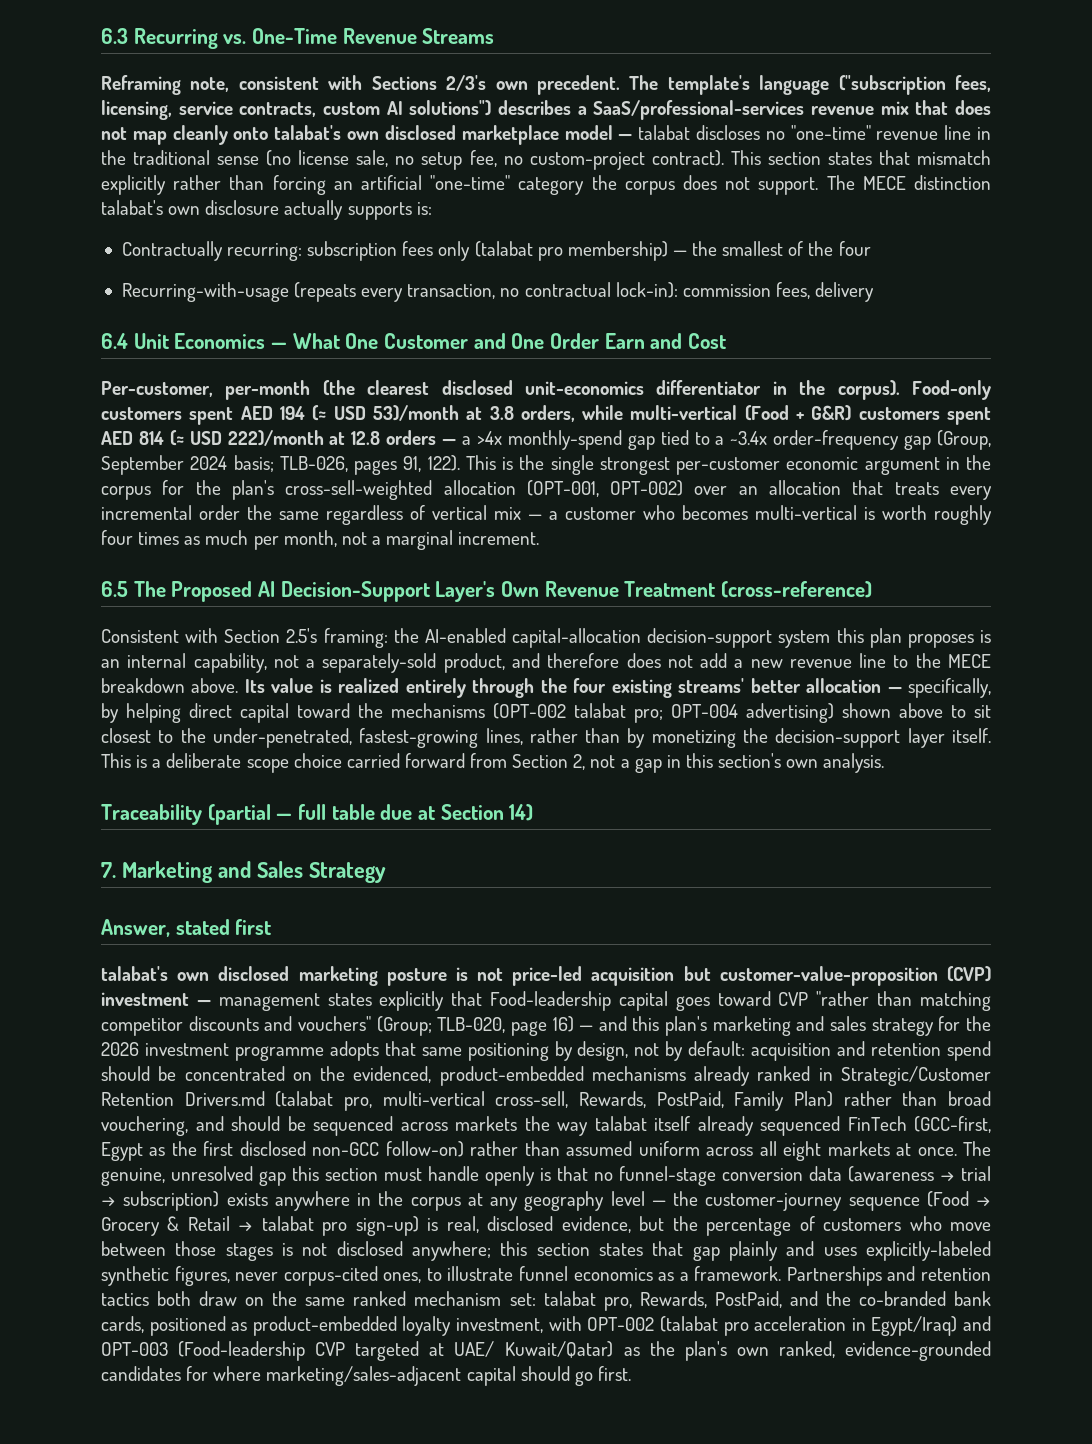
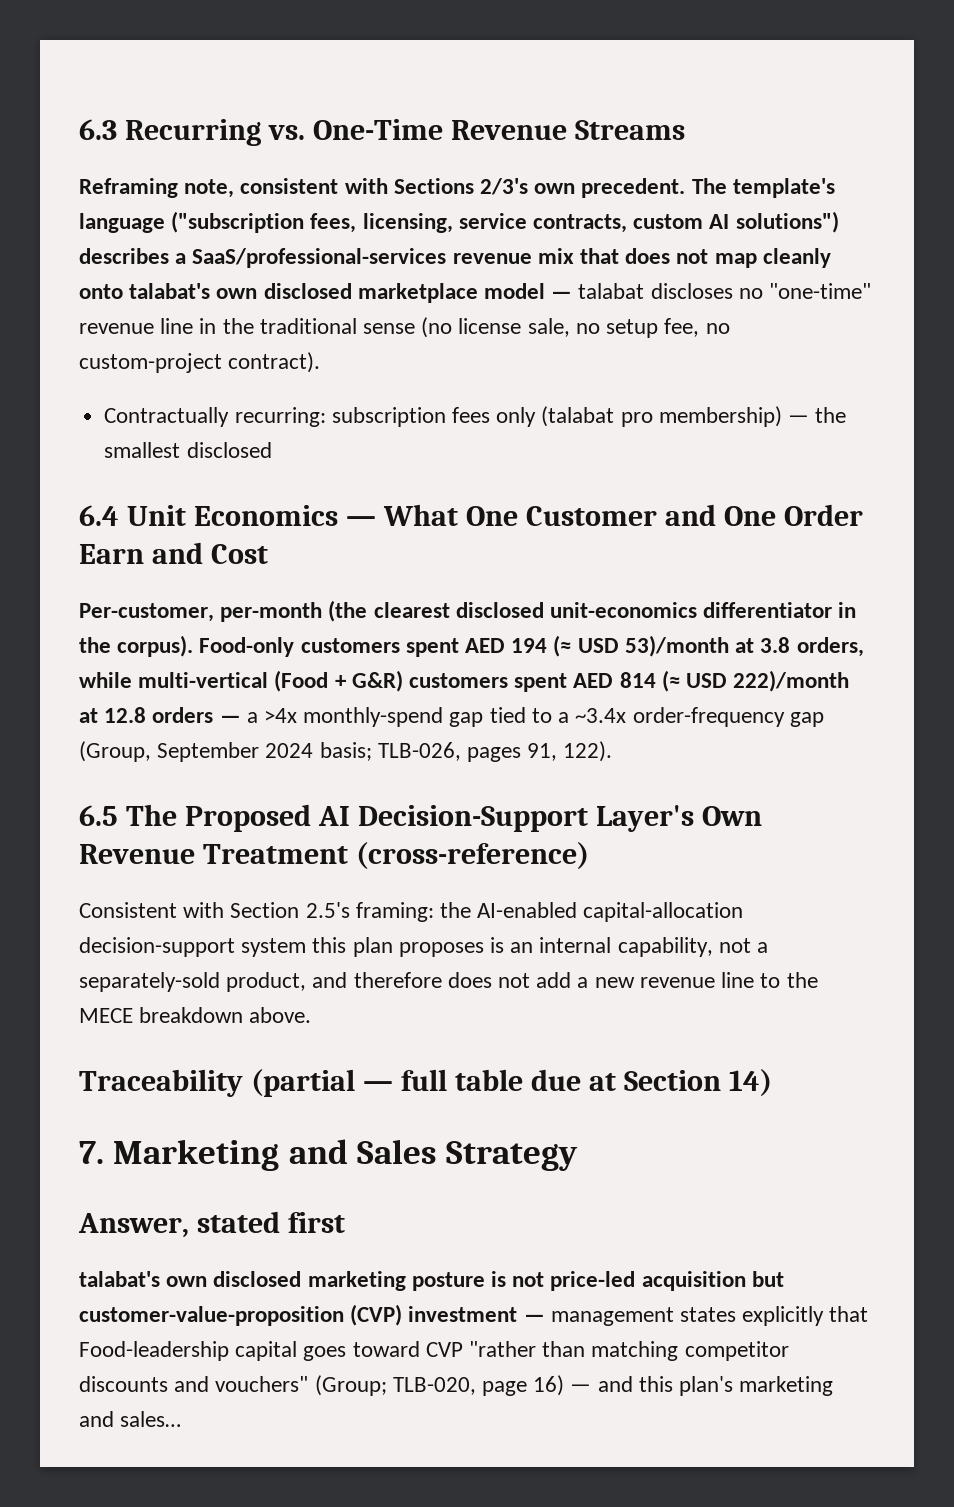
- This section states that mismatch explicitly rather than forcing an artificial "one-time" category the corpus does not support. The MECE distinction talabat's own disclosure actually supports is:
- Contractually recurring: subscription fees only (talabat pro membership) — the smallest of the four
- Recurring-with-usage (repeats every transaction, no contractual lock-in): commission fees, delivery
+ Contractually recurring: subscription fees only (talabat pro membership) — the smallest disclosed
- This is the single strongest per-customer economic argument in the corpus for the plan's cross-sell-weighted allocation (OPT-001, OPT-002) over an allocation that treats every incremental order the same regardless of vertical mix — a customer who becomes multi-vertical is worth roughly four times as much per month, not a marginal increment.
- Its value is realized entirely through the four existing streams' better allocation — specifically, by helping direct capital toward the mechanisms (OPT-002 talabat pro; OPT-004 advertising) shown above to sit closest to the under-penetrated, fastest-growing lines, rather than by monetizing the decision-support layer itself. This is a deliberate scope choice carried forward from Section 2, not a gap in this section's own analysis.
- talabat's own disclosed marketing posture is not price-led acquisition but customer-value-proposition (CVP) investment — management states explicitly that Food-leadership capital goes toward CVP "rather than matching competitor discounts and vouchers" (Group; TLB-020, page 16) — and this plan's marketing and sales strategy for the 2026 investment programme adopts that same positioning by design, not by default: acquisition and retention spend should be concentrated on the evidenced, product-embedded mechanisms already ranked in Strategic/Customer Retention Drivers.md (talabat pro, multi-vertical cross-sell, Rewards, PostPaid, Family Plan) rather than broad vouchering, and should be sequenced across markets the way talabat itself already sequenced FinTech (GCC-first, Egypt as the first disclosed non-GCC follow-on) rather than assumed uniform across all eight markets at once. The genuine, unresolved gap this section must handle openly is that no funnel-stage conversion data (awareness → trial → subscription) exists anywhere in the corpus at any geography level — the customer-journey sequence (Food → Grocery & Retail → talabat pro sign-up) is real, disclosed evidence, but the percentage of customers who move between those stages is not disclosed anywhere; this section states that gap plainly and uses explicitly-labeled synthetic figures, never corpus-cited ones, to illustrate funnel economics as a framework. Partnerships and retention tactics both draw on the same ranked mechanism set: talabat pro, Rewards, PostPaid, and the co-branded bank cards, positioned as product-embedded loyalty investment, with OPT-002 (talabat pro acceleration in Egypt/Iraq) and OPT-003 (Food-leadership CVP targeted at UAE/ Kuwait/Qatar) as the plan's own ranked, evidence-grounded candidates for where marketing/sales-adjacent capital should go first.
+ talabat's own disclosed marketing posture is not price-led acquisition but customer-value-proposition (CVP) investment — management states explicitly that Food-leadership capital goes toward CVP "rather than matching competitor discounts and vouchers" (Group; TLB-020, page 16) — and this plan's marketing and sales…

